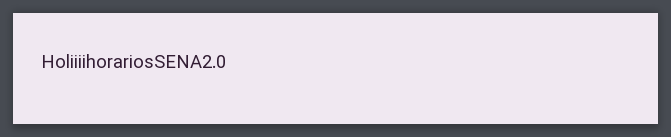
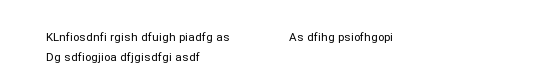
- HoliiiihorariosSENA2.0
+ KLnfiosdnfi rgish dfuigh piadfg as
+ Dg sdfiogjioa dfjgisdfgi asdf
+ As dfihg psiofhgopi

